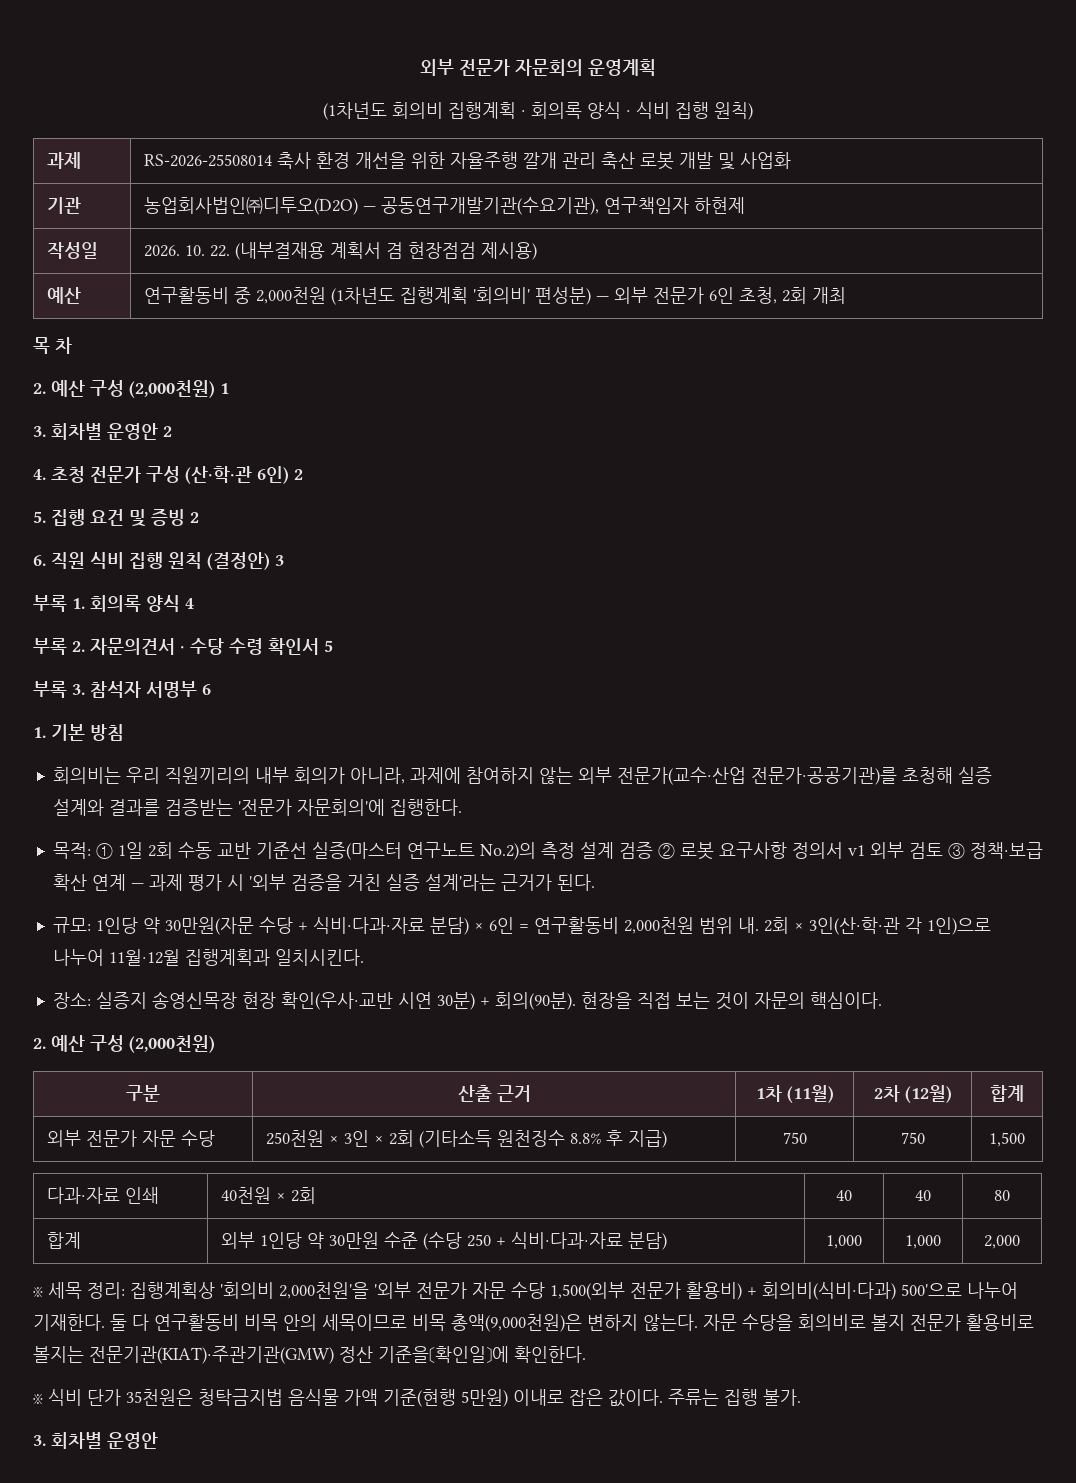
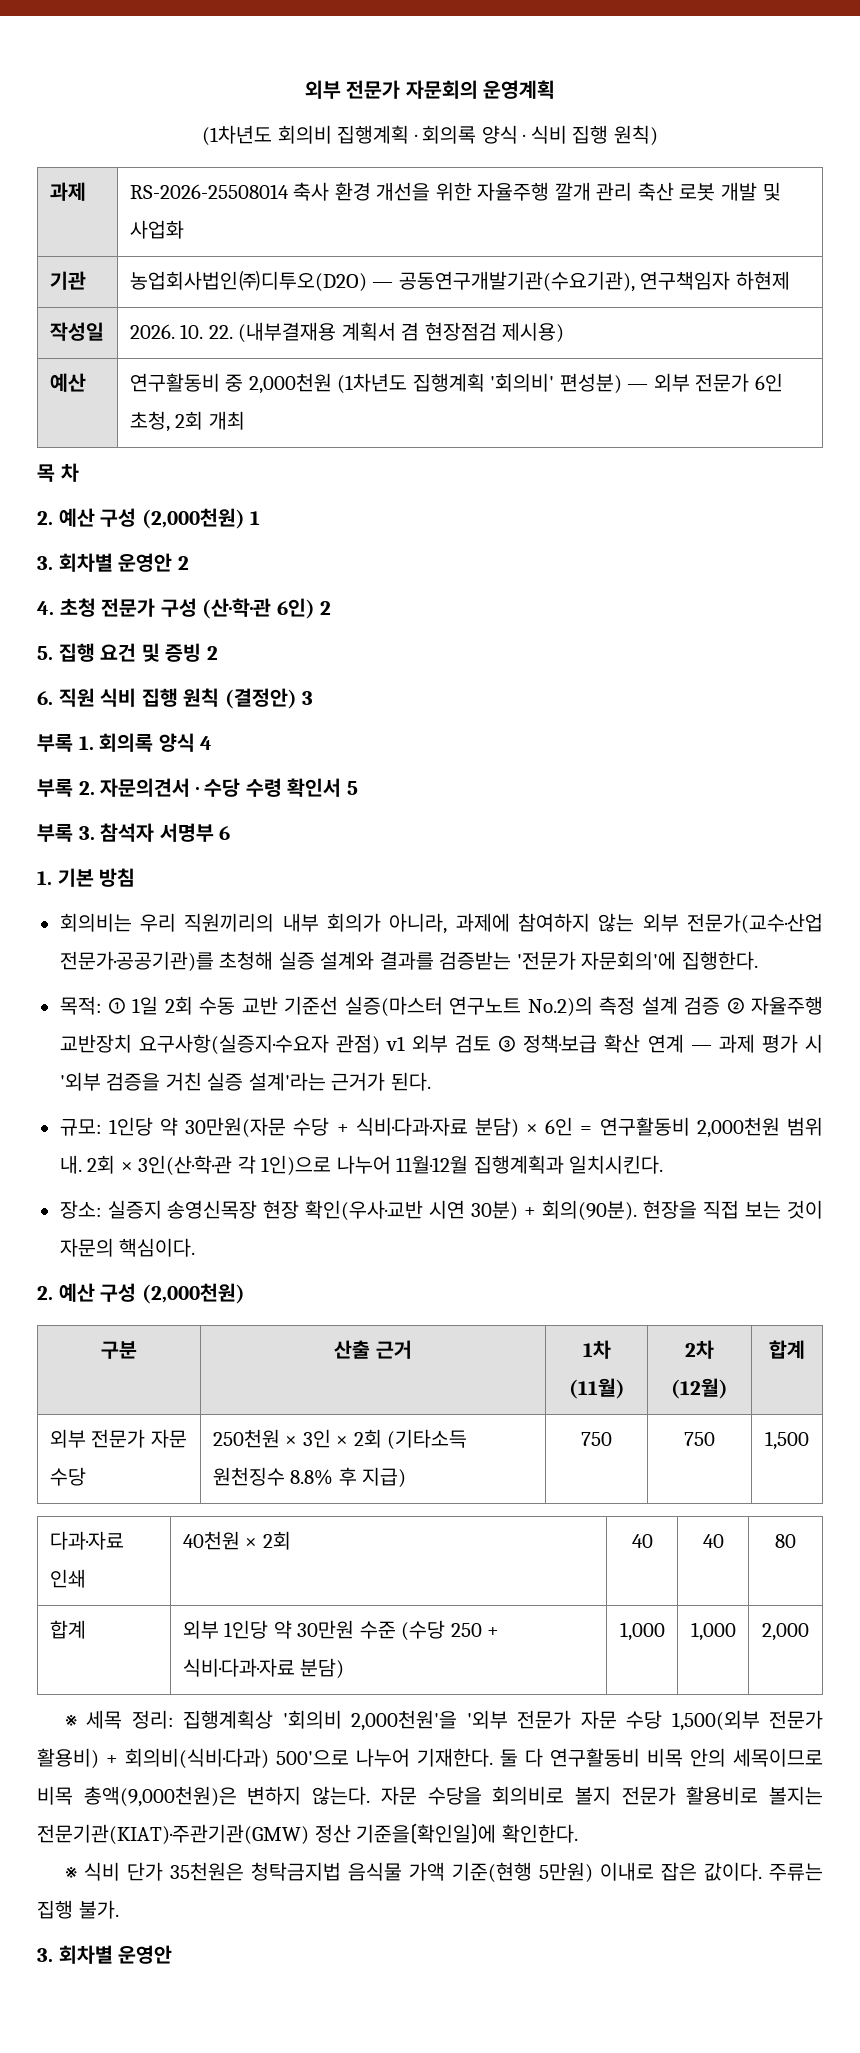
- 목적: ① 1일 2회 수동 교반 기준선 실증(마스터 연구노트 No.2)의 측정 설계 검증 ② 로봇 요구사항 정의서 v1 외부 검토 ③ 정책·보급 확산 연계 — 과제 평가 시 '외부 검증을 거친 실증 설계'라는 근거가 된다.
+ 목적: ① 1일 2회 수동 교반 기준선 실증(마스터 연구노트 No.2)의 측정 설계 검증 ② 자율주행 교반장치 요구사항(실증지·수요자 관점) v1 외부 검토 ③ 정책·보급 확산 연계 — 과제 평가 시 '외부 검증을 거친 실증 설계'라는 근거가 된다.

